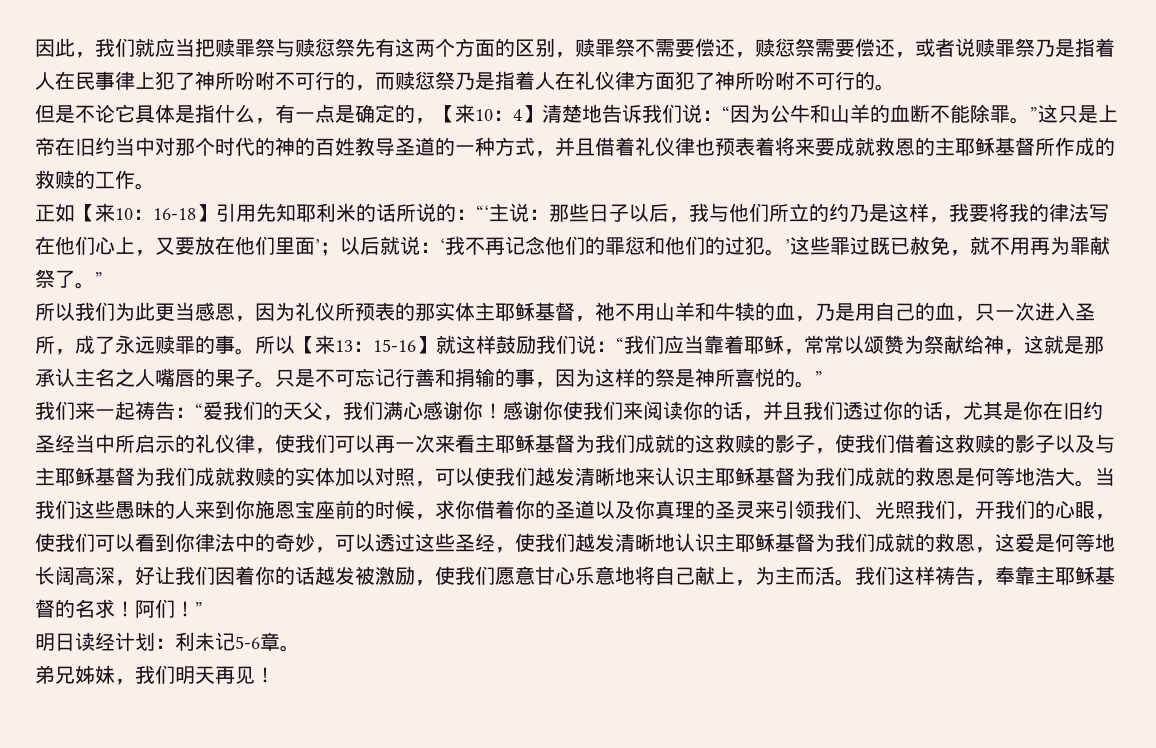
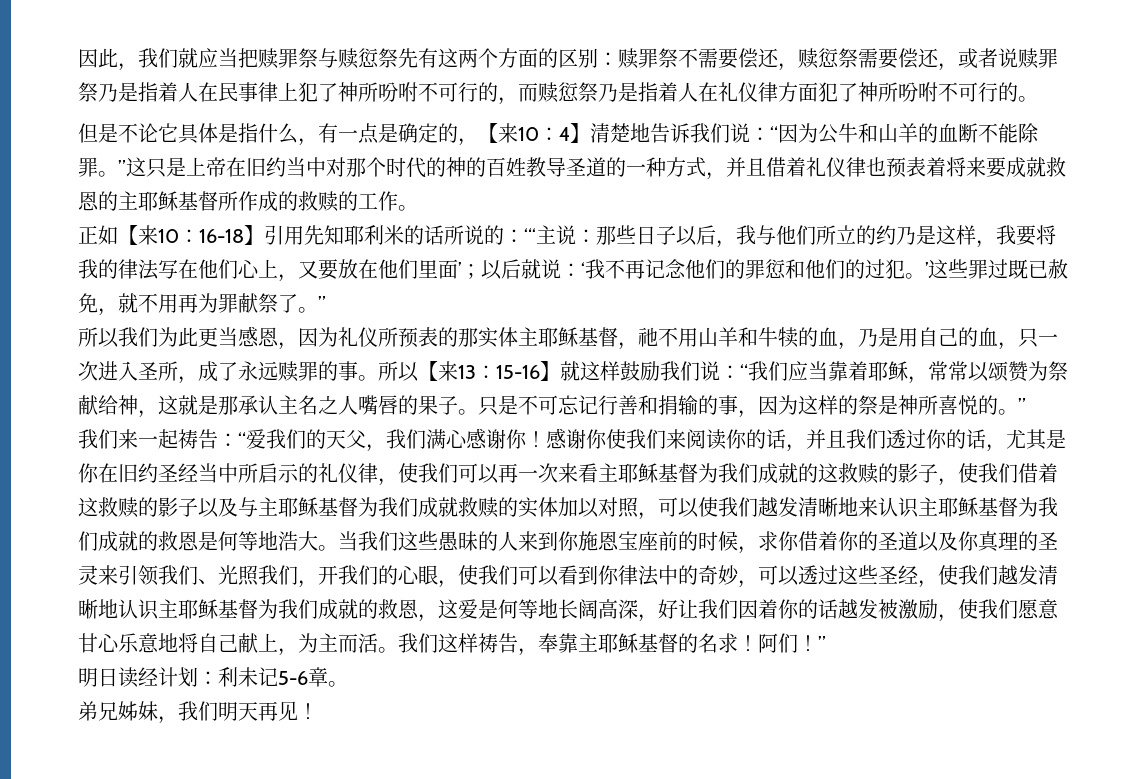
- 因此，我们就应当把赎罪祭与赎愆祭先有这两个方面的区别，赎罪祭不需要偿还，赎愆祭需要偿还，或者说赎罪祭乃是指着人在民事律上犯了神所吩咐不可行的，而赎愆祭乃是指着人在礼仪律方面犯了神所吩咐不可行的。
+ 因此，我们就应当把赎罪祭与赎愆祭先有这两个方面的区别：赎罪祭不需要偿还，赎愆祭需要偿还，或者说赎罪祭乃是指着人在民事律上犯了神所吩咐不可行的，而赎愆祭乃是指着人在礼仪律方面犯了神所吩咐不可行的。

